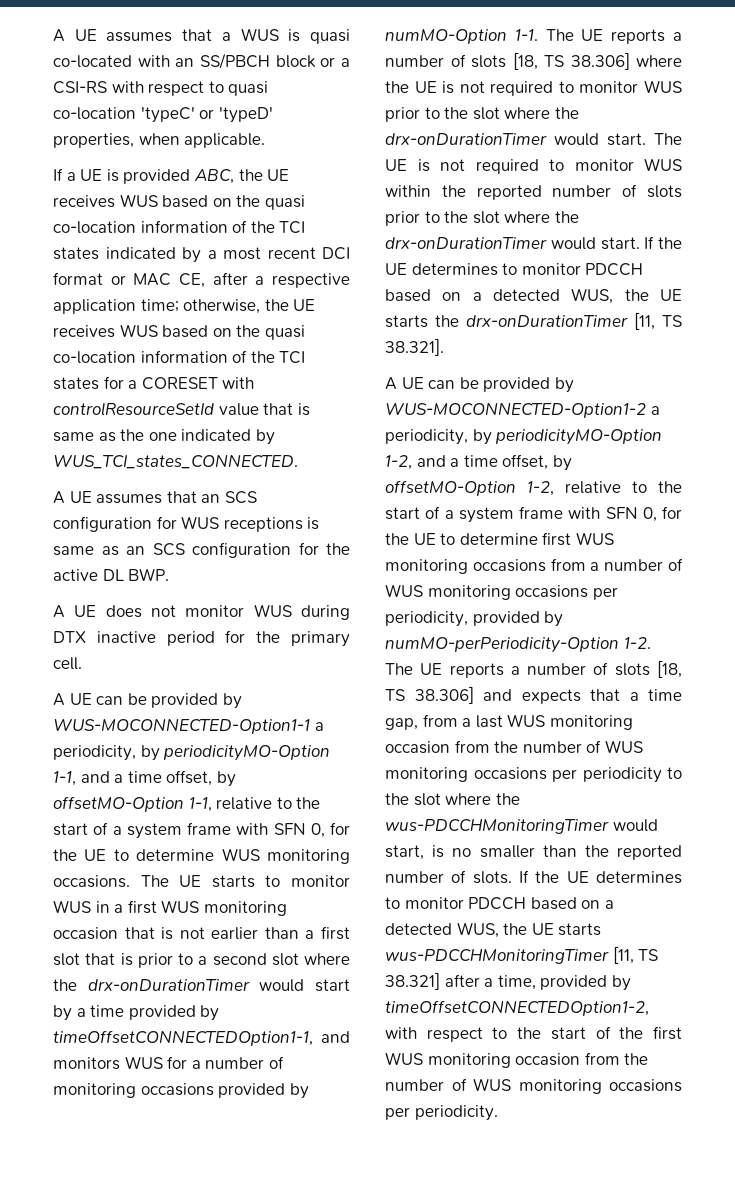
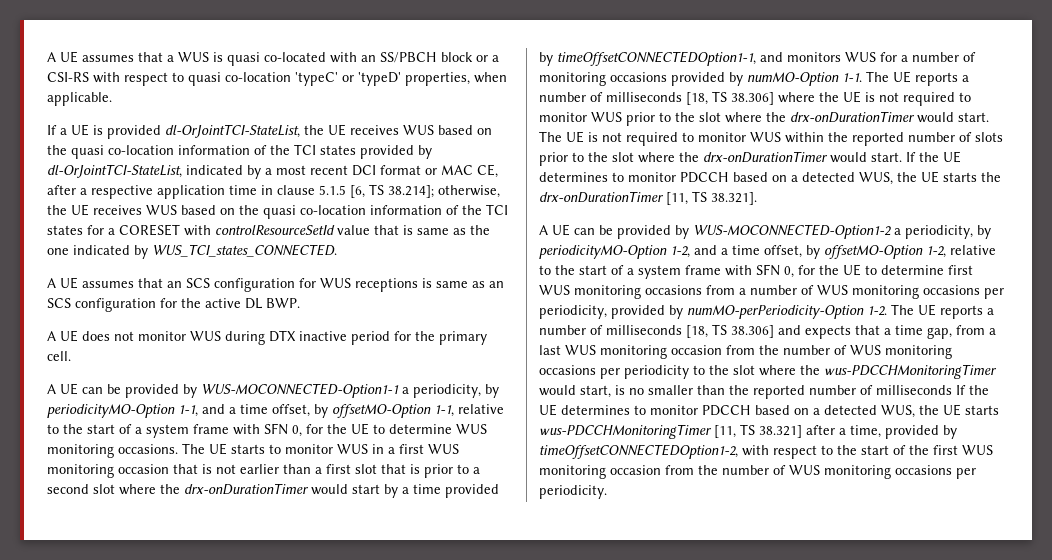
- If a UE is provided ABC, the UE receives WUS based on the quasi co-location information of the TCI states indicated by a most recent DCI format or MAC CE, after a respective application time;
+ If a UE is provided dl-OrJointTCI-StateList, the UE receives WUS based on the quasi co-location information of the TCI states provided by dl-OrJointTCI-StateList, indicated by a most recent DCI format or MAC CE, after a respective application time in clause 5.1.5 [6, TS 38.214];
- The UE reports a number of slots [18, TS 38.306] where the UE is not required to monitor WUS prior to the slot where the drx-onDurationTimer would start.
+ The UE reports a number of milliseconds [18, TS 38.306] where the UE is not required to monitor WUS prior to the slot where the drx-onDurationTimer would start.
- The UE reports a number of slots [18, TS 38.306] and expects that a time gap, from a last WUS monitoring occasion from the number of WUS monitoring occasions per periodicity to the slot where the wus-PDCCHMonitoringTimer would start, is no smaller than the reported number of slots. If the UE determines to monitor PDCCH based on a detected WUS, the UE starts wus-PDCCHMonitoringTimer [11, TS 38.321] after a time, provided by timeOffsetCONNECTEDOption1-2, with respect to the start of the first WUS monitoring occasion from the number of WUS monitoring occasions per periodicity.
+ The UE reports a number of milliseconds [18, TS 38.306] and expects that a time gap, from a last WUS monitoring occasion from the number of WUS monitoring occasions per periodicity to the slot where the wus-PDCCHMonitoringTimer would start, is no smaller than the reported number of milliseconds If the UE determines to monitor PDCCH based on a detected WUS, the UE starts wus-PDCCHMonitoringTimer [11, TS 38.321] after a time, provided by timeOffsetCONNECTEDOption1-2, with respect to the start of the first WUS monitoring occasion from the number of WUS monitoring occasions per periodicity.

